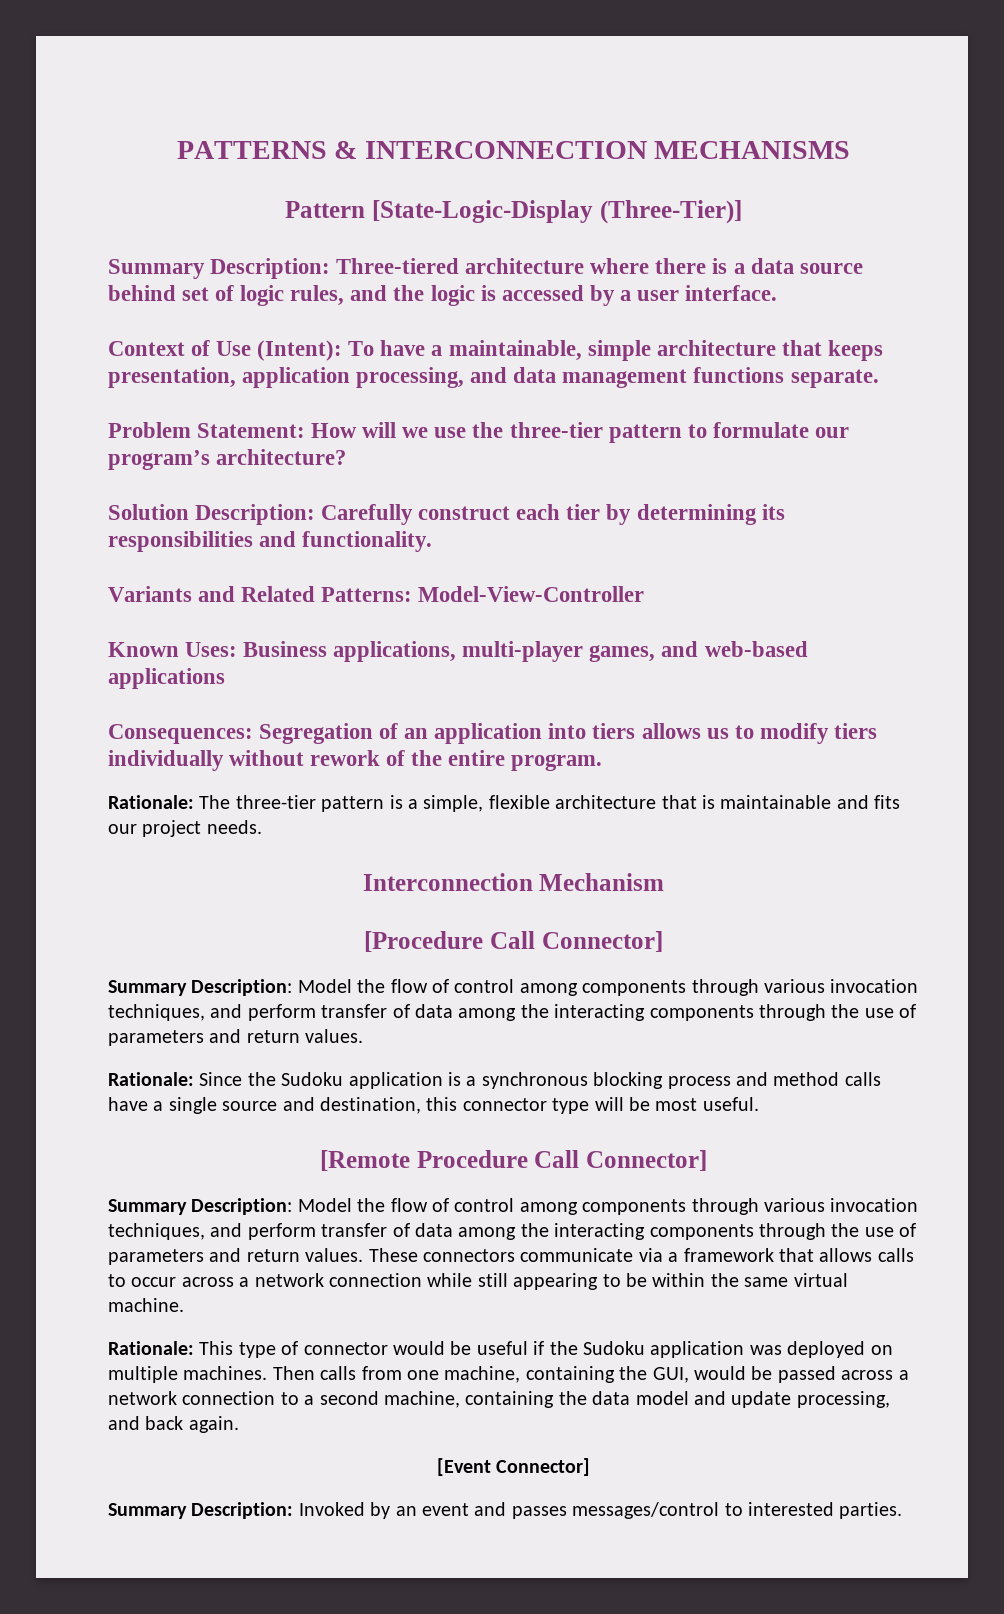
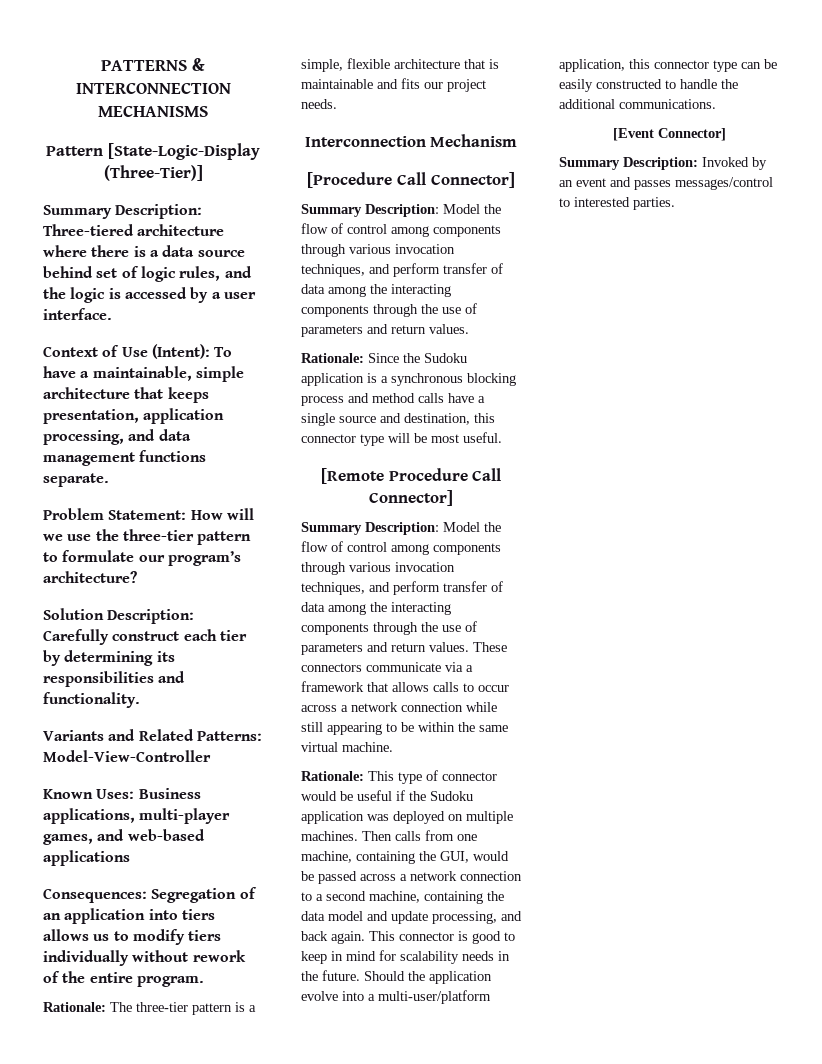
+ This connector is good to keep in mind for scalability needs in the future. Should the application evolve into a multi-user/platform application, this connector type can be easily constructed to handle the additional communications.

